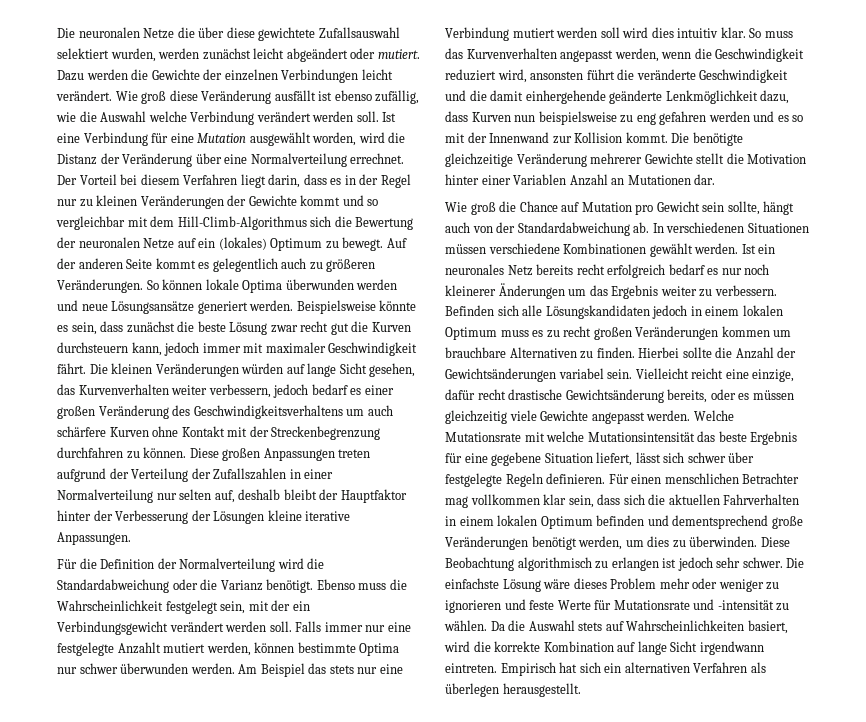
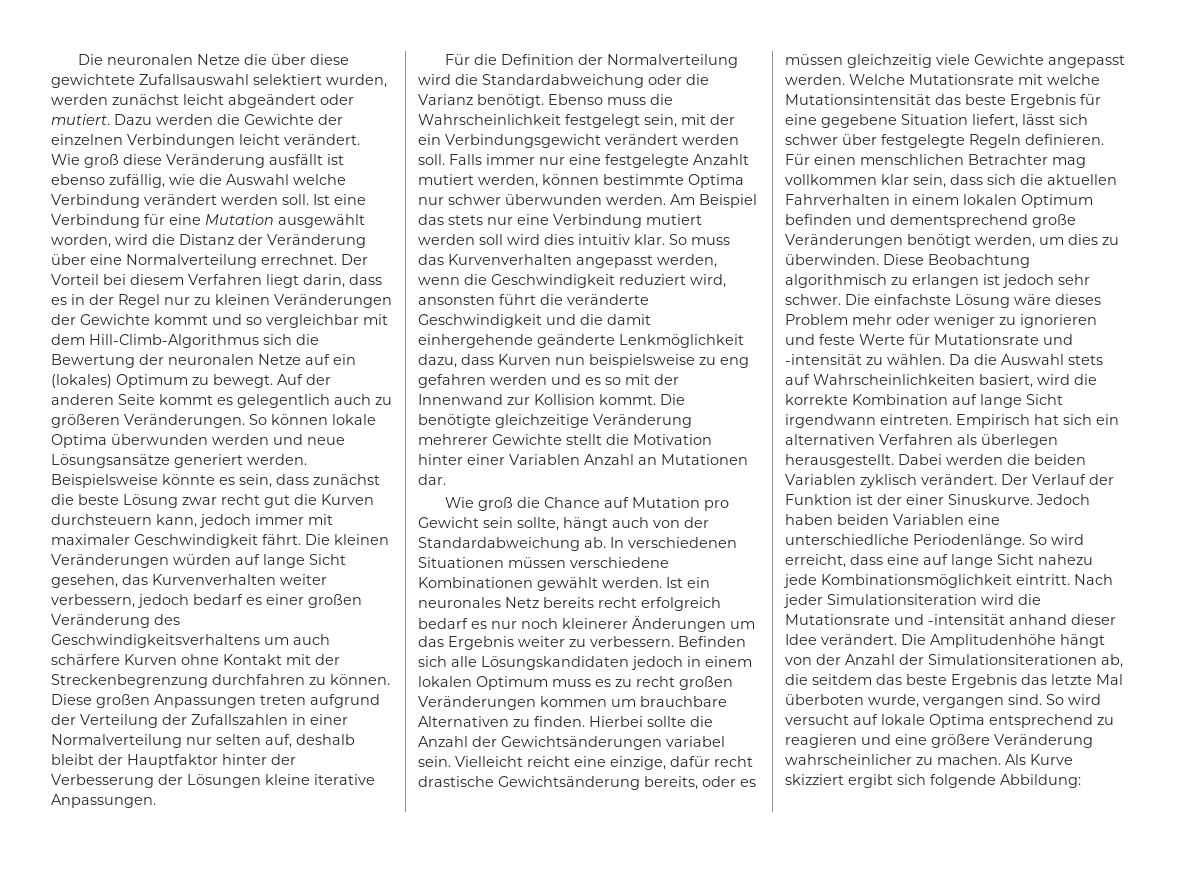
+ Dabei werden die beiden Variablen zyklisch verändert. Der Verlauf der Funktion ist der einer Sinuskurve. Jedoch haben beiden Variablen eine unterschiedliche Periodenlänge. So wird erreicht, dass eine auf lange Sicht nahezu jede Kombinationsmöglichkeit eintritt. Nach jeder Simulationsiteration wird die Mutationsrate und -intensität anhand dieser Idee verändert. Die Amplitudenhöhe hängt von der Anzahl der Simulationsiterationen ab, die seitdem das beste Ergebnis das letzte Mal überboten wurde, vergangen sind. So wird versucht auf lokale Optima entsprechend zu reagieren und eine größere Veränderung wahrscheinlicher zu machen. Als Kurve skizziert ergibt sich folgende Abbildung:

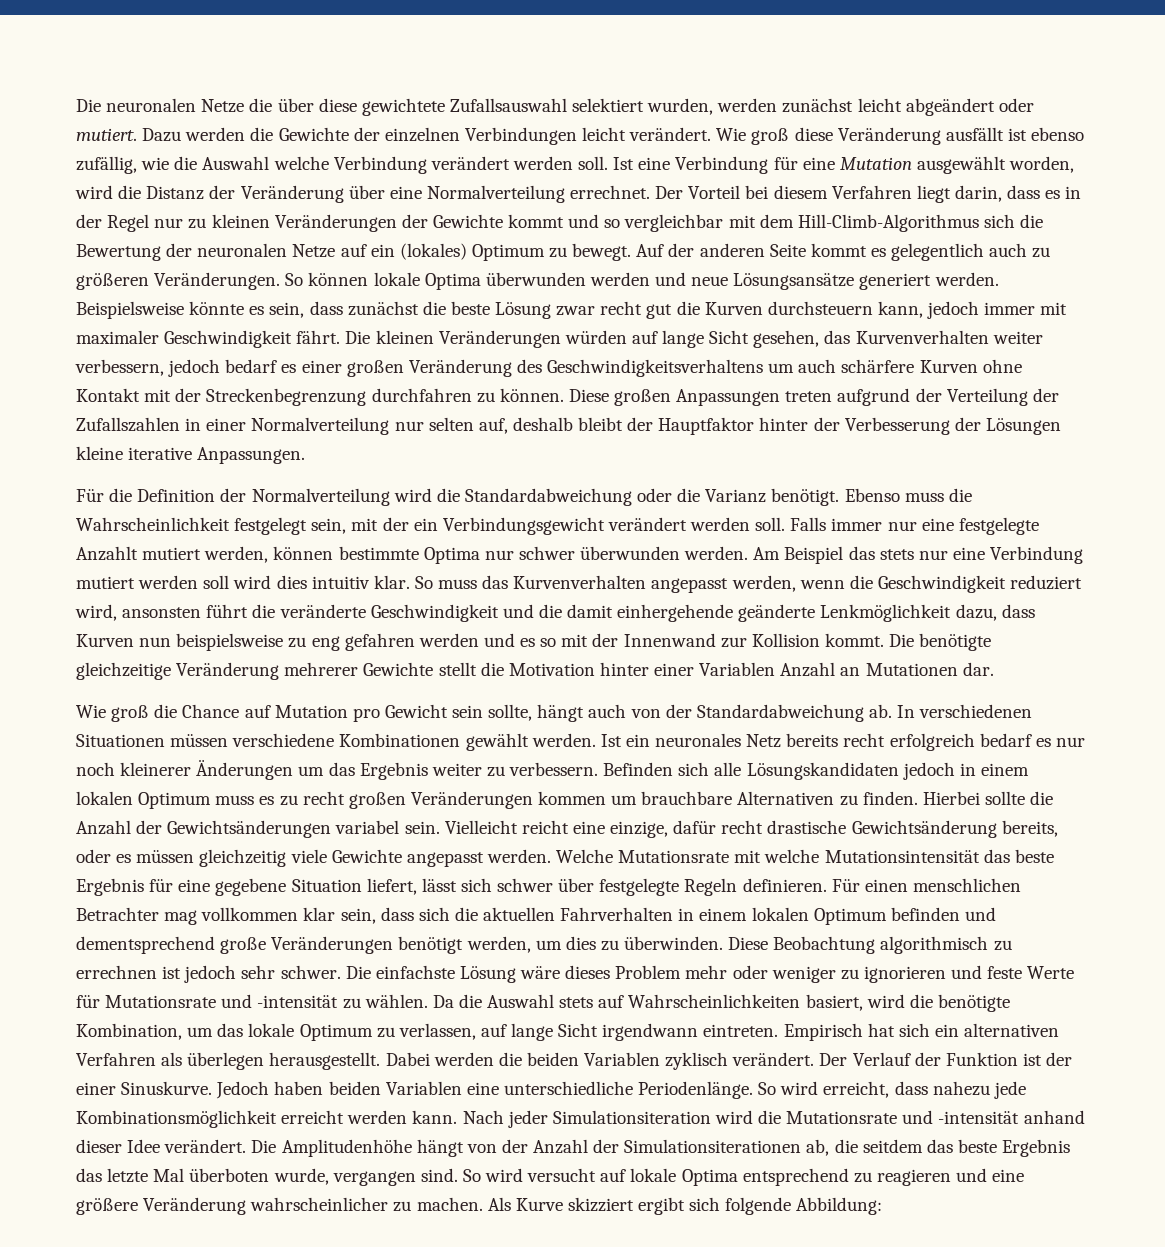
- Diese Beobachtung algorithmisch zu erlangen ist jedoch sehr schwer.
+ Diese Beobachtung algorithmisch zu errechnen ist jedoch sehr schwer.
- Da die Auswahl stets auf Wahrscheinlichkeiten basiert, wird die korrekte Kombination auf lange Sicht irgendwann eintreten.
+ Da die Auswahl stets auf Wahrscheinlichkeiten basiert, wird die benötigte Kombination, um das lokale Optimum zu verlassen, auf lange Sicht irgendwann eintreten.
- So wird erreicht, dass eine auf lange Sicht nahezu jede Kombinationsmöglichkeit eintritt.
+ So wird erreicht, dass nahezu jede Kombinationsmöglichkeit erreicht werden kann.

